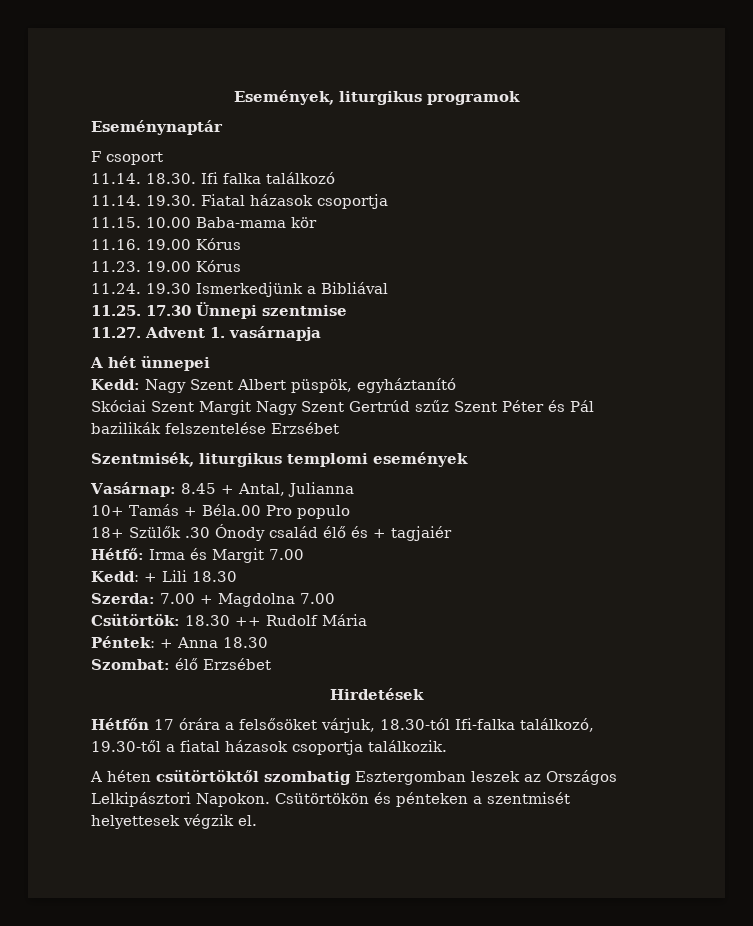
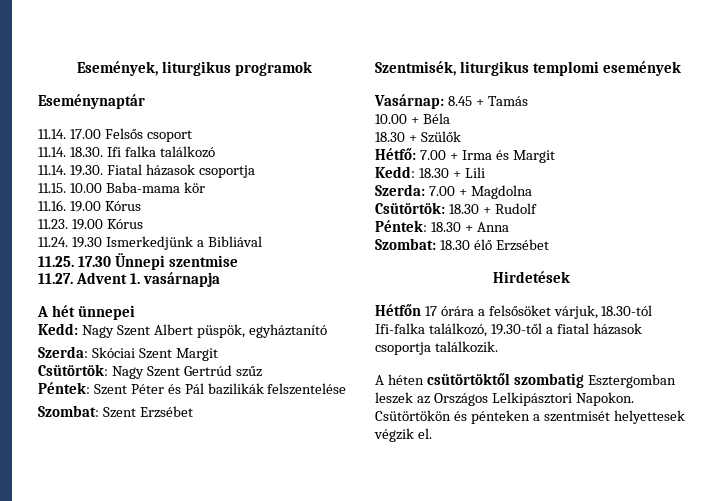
- F csoport
+ 11.14. 17.00 Felsős csoport
- Skóciai Szent Margit Nagy Szent Gertrúd szűz Szent Péter és Pál bazilikák felszentelése Erzsébet
+ Szerda: Skóciai Szent Margit
+ Csütörtök: Nagy Szent Gertrúd szűz
+ Péntek: Szent Péter és Pál bazilikák felszentelése
+ Szombat: Szent Erzsébet
- Vasárnap: 8.45 + Antal, Julianna
- 10+ Tamás + Béla.00 Pro populo
- 18+ Szülők .30 Ónody család élő és + tagjaiér
+ Vasárnap: 8.45 + Tamás
+ 10.00 + Béla
+ 18.30 + Szülők
- Hétfő: Irma és Margit 7.00
- Kedd: + Lili 18.30
+ Hétfő: 7.00 + Irma és Margit
+ Kedd: 18.30 + Lili
- Szerda: 7.00 + Magdolna 7.00
+ Szerda: 7.00 + Magdolna
- Csütörtök: 18.30 ++ Rudolf Mária
- Péntek: + Anna 18.30
- Szombat: élő Erzsébet
+ Csütörtök: 18.30 + Rudolf
+ Péntek: 18.30 + Anna
+ Szombat: 18.30 élő Erzsébet

